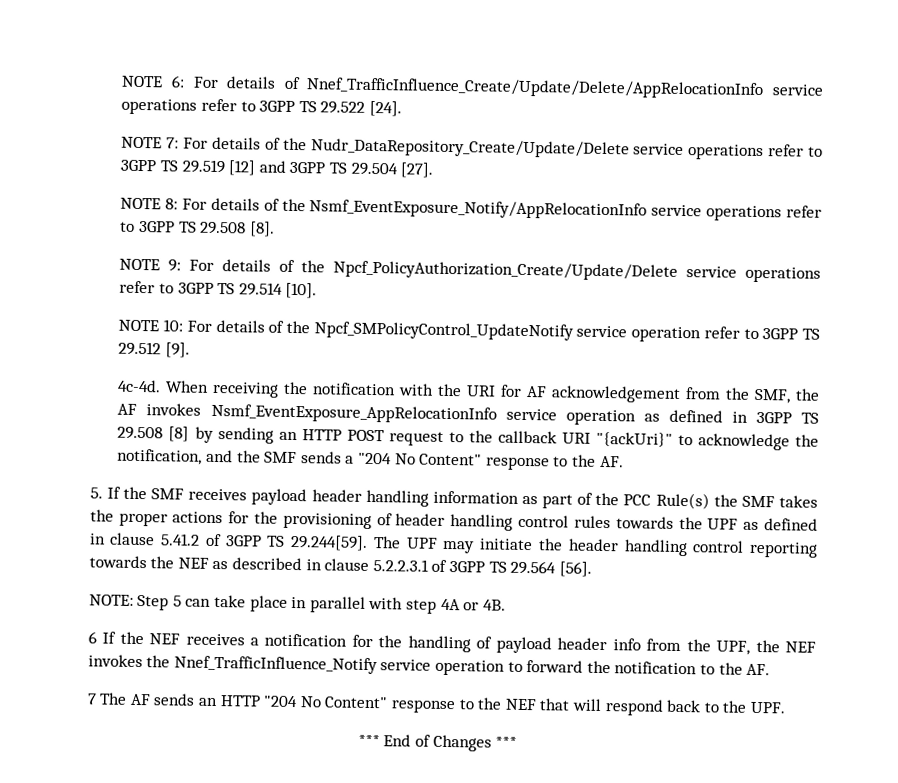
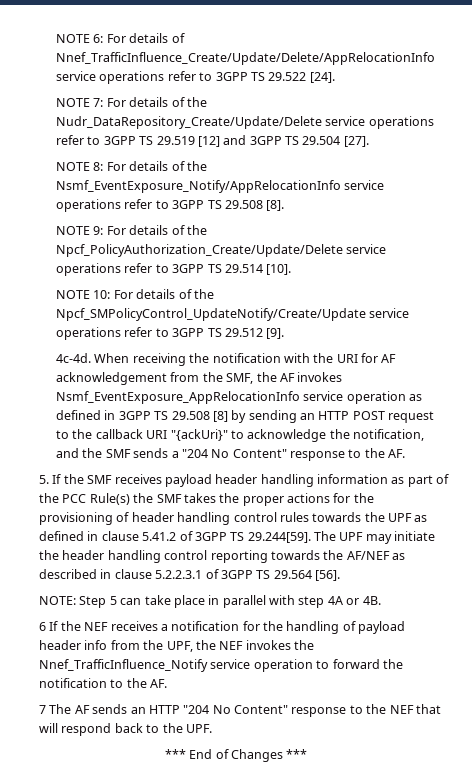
- NOTE 10: For details of the Npcf_SMPolicyControl_UpdateNotify service operation refer to 3GPP TS 29.512 [9].
+ NOTE 10: For details of the Npcf_SMPolicyControl_UpdateNotify/Create/Update service operations refer to 3GPP TS 29.512 [9].
- 5. If the SMF receives payload header handling information as part of the PCC Rule(s) the SMF takes the proper actions for the provisioning of header handling control rules towards the UPF as defined in clause 5.41.2 of 3GPP TS 29.244[59]. The UPF may initiate the header handling control reporting towards the NEF as described in clause 5.2.2.3.1 of 3GPP TS 29.564 [56].
+ 5. If the SMF receives payload header handling information as part of the PCC Rule(s) the SMF takes the proper actions for the provisioning of header handling control rules towards the UPF as defined in clause 5.41.2 of 3GPP TS 29.244[59]. The UPF may initiate the header handling control reporting towards the AF/NEF as described in clause 5.2.2.3.1 of 3GPP TS 29.564 [56].

